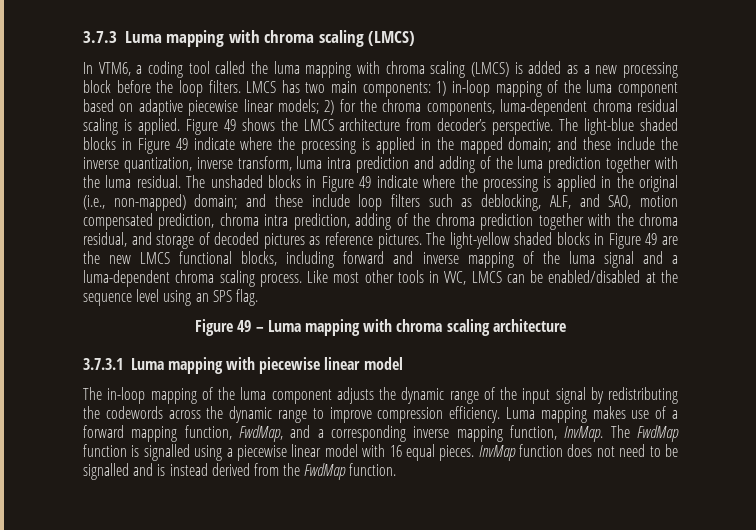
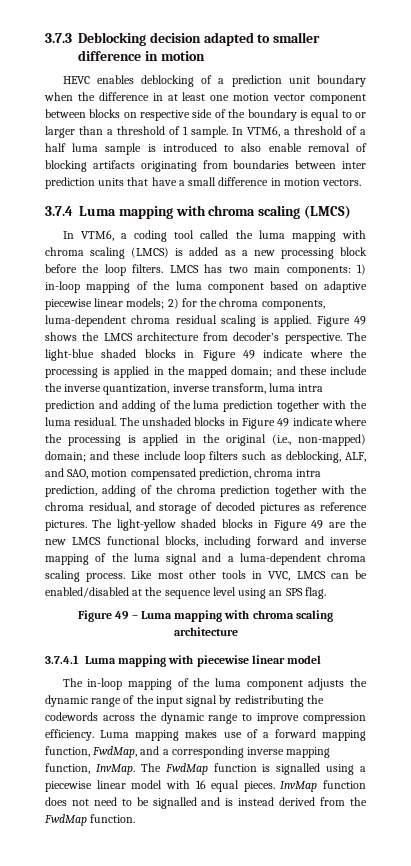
- 3.7.3 Luma mapping with chroma scaling (LMCS)
+ 3.7.3 Deblocking decision adapted to smaller difference in motion
+ HEVC enables deblocking of a prediction unit boundary when the difference in at least one motion vector component between blocks on respective side of the boundary is equal to or larger than a threshold of 1 sample. In VTM6, a threshold of a half luma sample is introduced to also enable removal of blocking artifacts originating from boundaries between inter prediction units that have a small difference in motion vectors.
+ 3.7.4 Luma mapping with chroma scaling (LMCS)
- 3.7.3.1 Luma mapping with piecewise linear model
+ 3.7.4.1 Luma mapping with piecewise linear model

